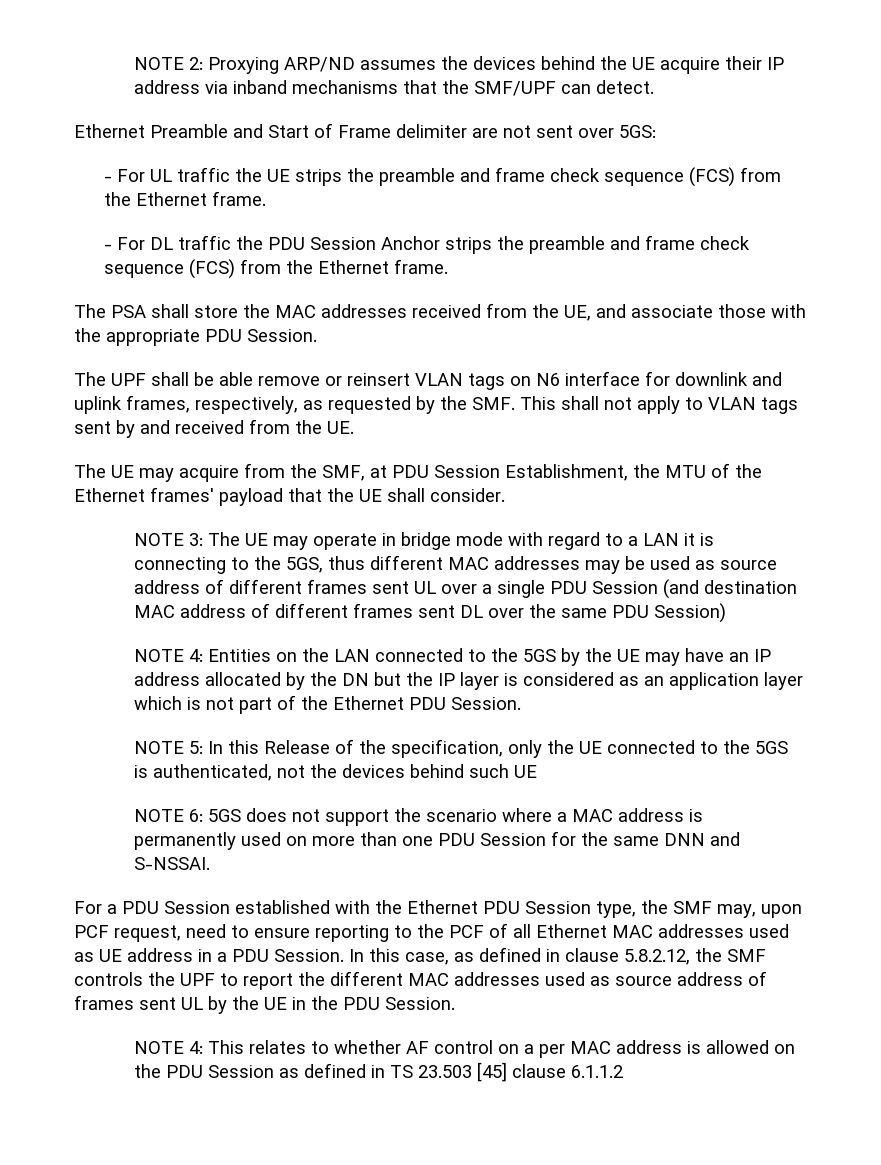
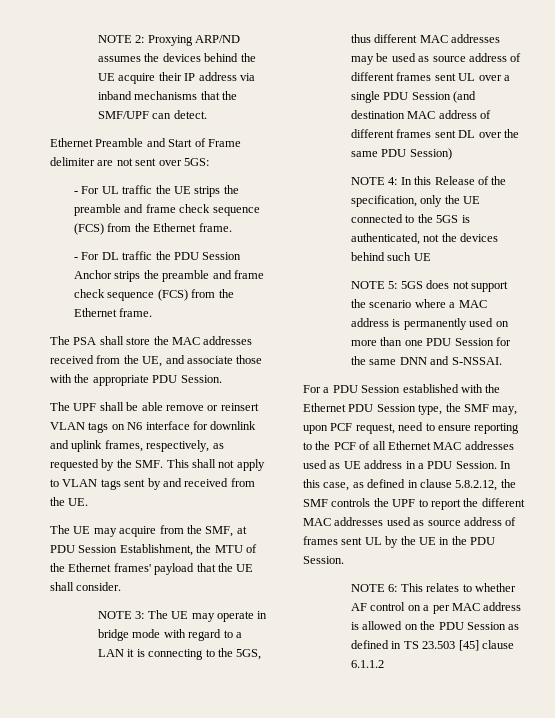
- NOTE 4: Entities on the LAN connected to the 5GS by the UE may have an IP address allocated by the DN but the IP layer is considered as an application layer which is not part of the Ethernet PDU Session.
- NOTE 5: In this Release of the specification, only the UE connected to the 5GS is authenticated, not the devices behind such UE
+ NOTE 4: In this Release of the specification, only the UE connected to the 5GS is authenticated, not the devices behind such UE
- NOTE 6: 5GS does not support the scenario where a MAC address is permanently used on more than one PDU Session for the same DNN and S-NSSAI.
+ NOTE 5: 5GS does not support the scenario where a MAC address is permanently used on more than one PDU Session for the same DNN and S-NSSAI.
- NOTE 4: This relates to whether AF control on a per MAC address is allowed on the PDU Session as defined in TS 23.503 [45] clause 6.1.1.2
+ NOTE 6: This relates to whether AF control on a per MAC address is allowed on the PDU Session as defined in TS 23.503 [45] clause 6.1.1.2

